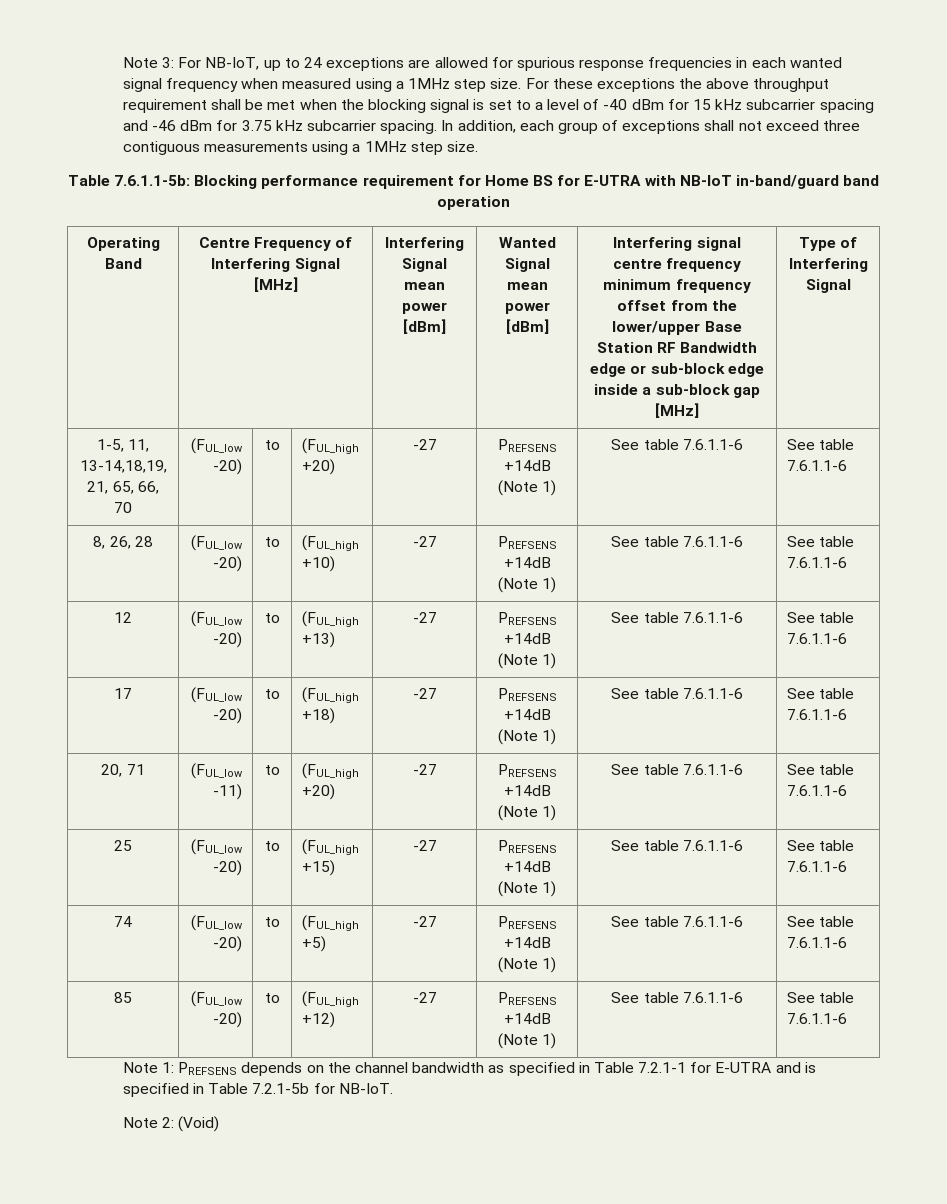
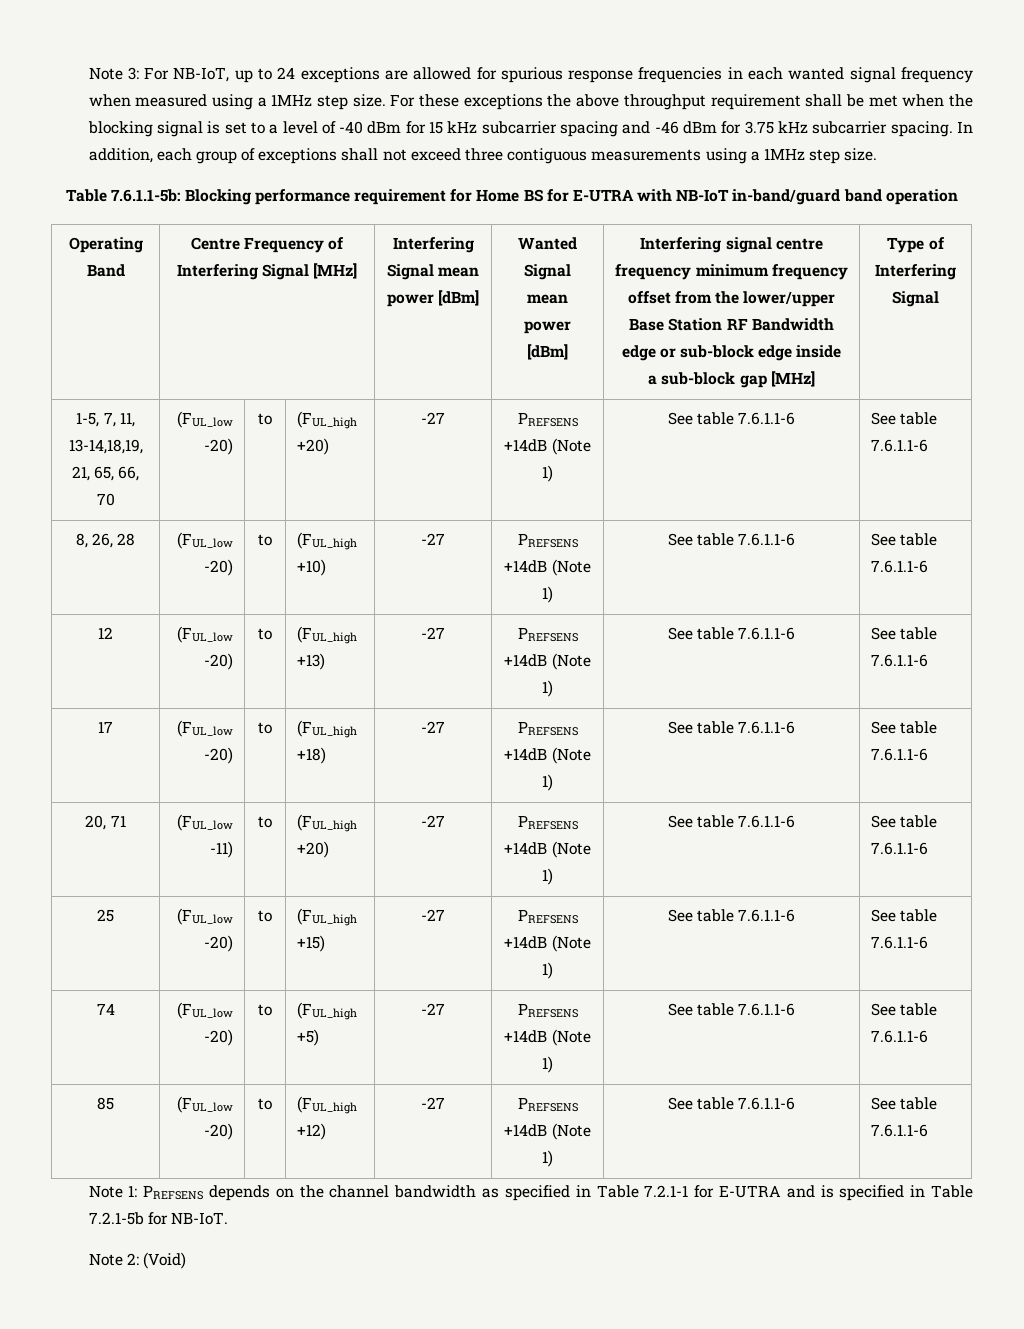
- 1-5, 11, 13-14,18,19, 21, 65, 66, 70 | (FUL_low -20) | to | (FUL_high +20) | -27 | PREFSENS +14dB (Note 1) | See table 7.6.1.1-6 | See table 7.6.1.1-6
+ 1-5, 7, 11, 13-14,18,19, 21, 65, 66, 70 | (FUL_low -20) | to | (FUL_high +20) | -27 | PREFSENS +14dB (Note 1) | See table 7.6.1.1-6 | See table 7.6.1.1-6

